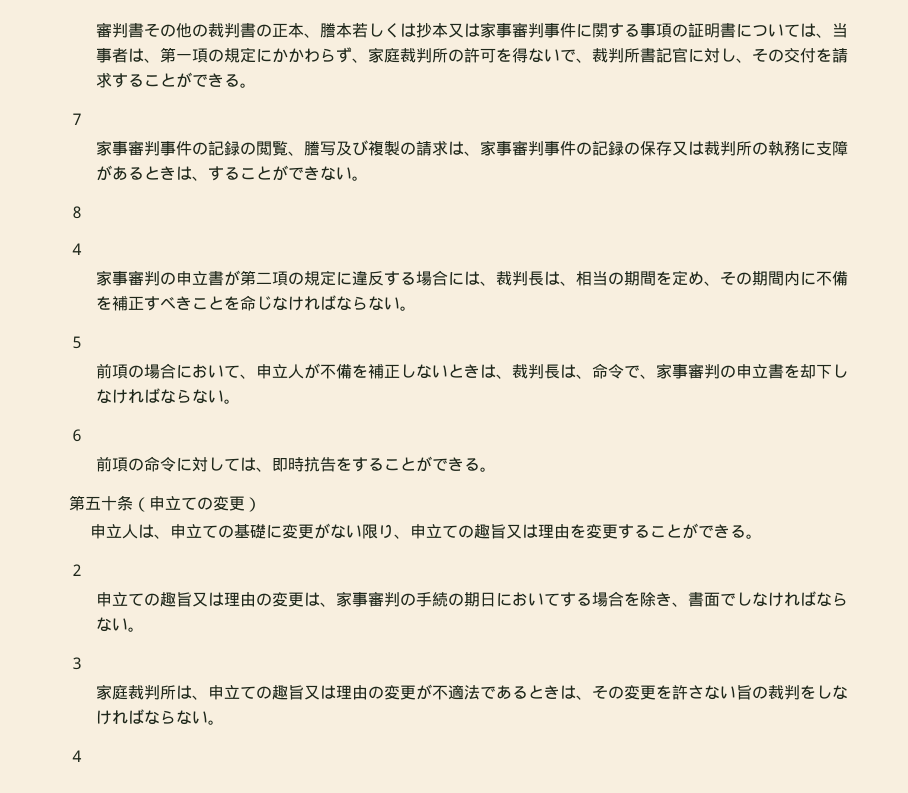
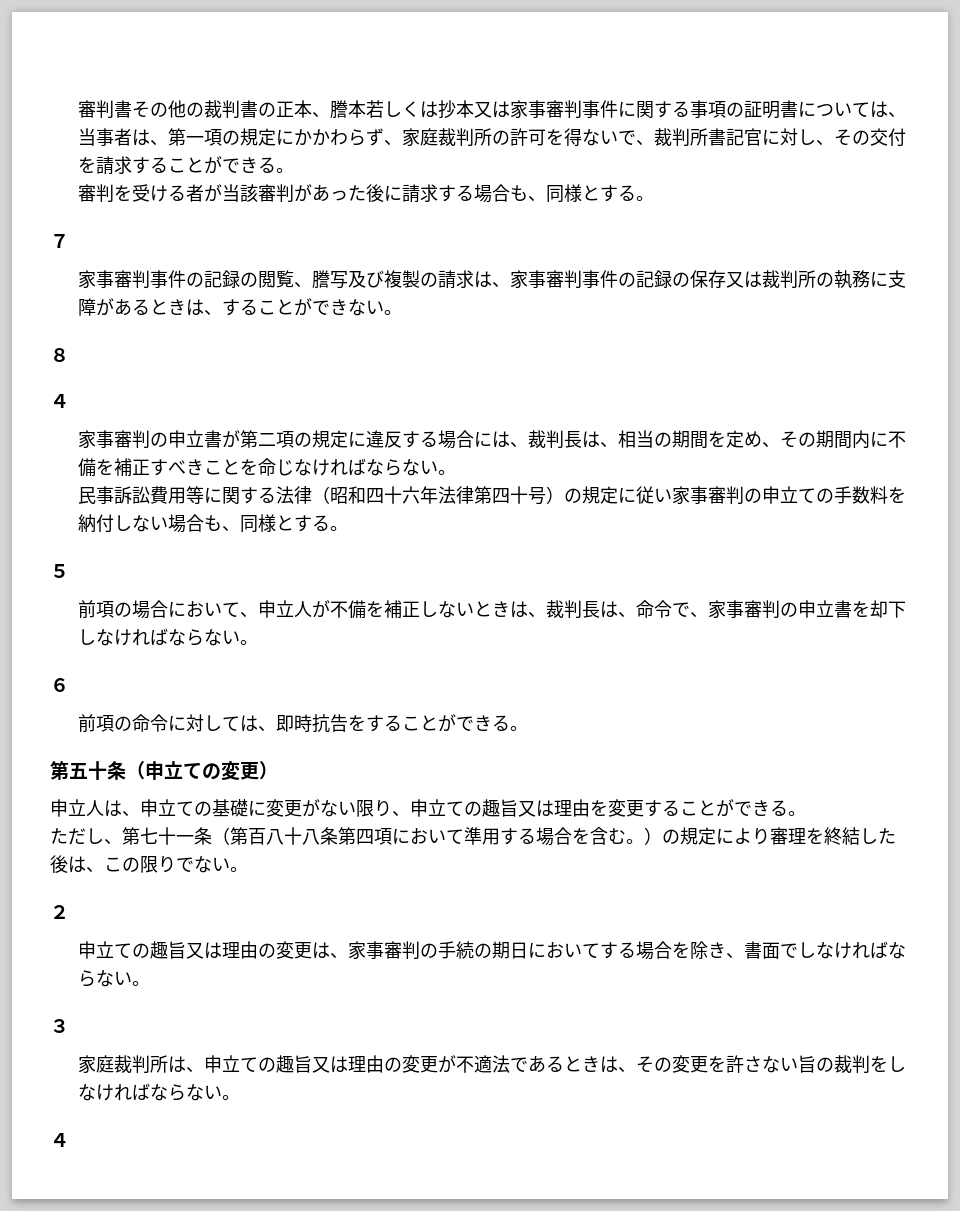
+ 審判を受ける者が当該審判があった後に請求する場合も、同様とする。
+ 民事訴訟費用等に関する法律（昭和四十六年法律第四十号）の規定に従い家事審判の申立ての手数料を納付しない場合も、同様とする。
+ ただし、第七十一条（第百八十八条第四項において準用する場合を含む。）の規定により審理を終結した後は、この限りでない。

